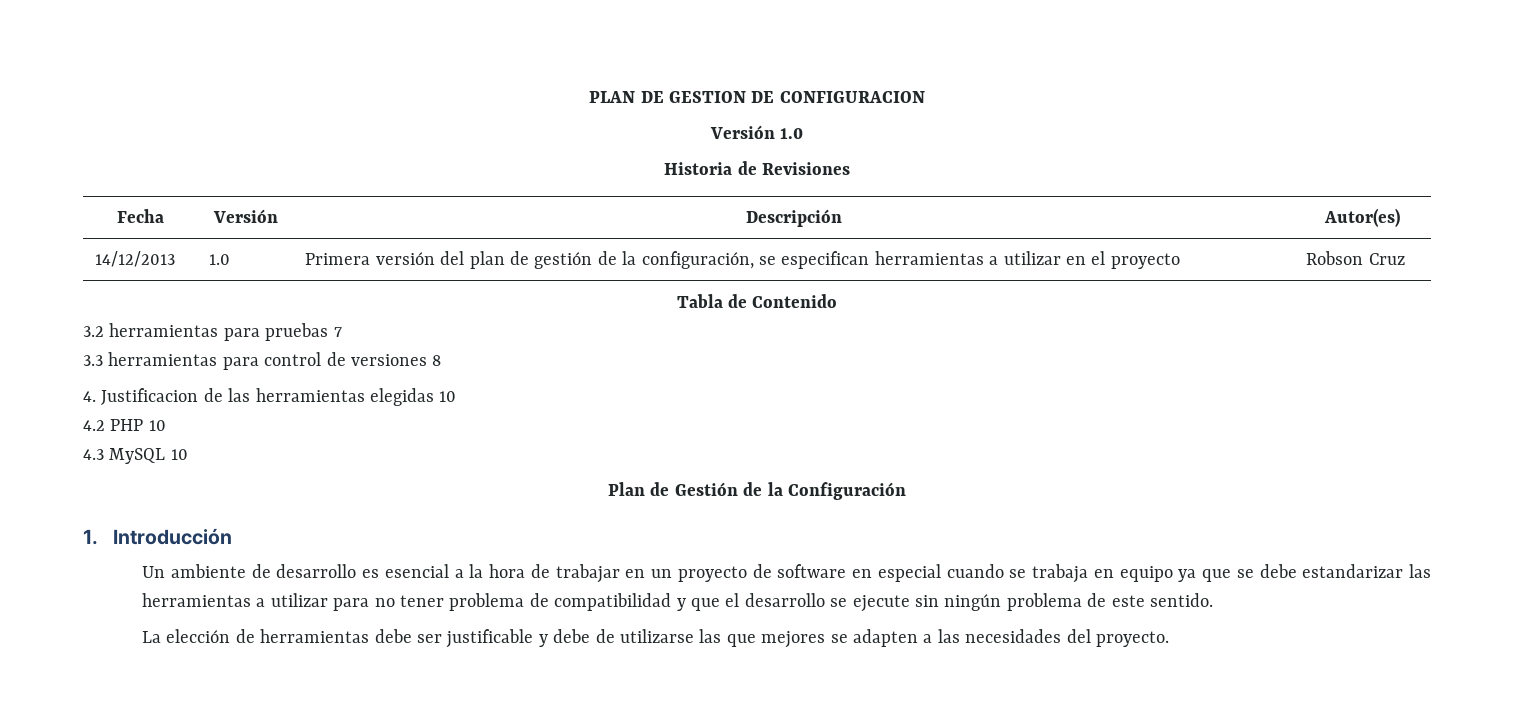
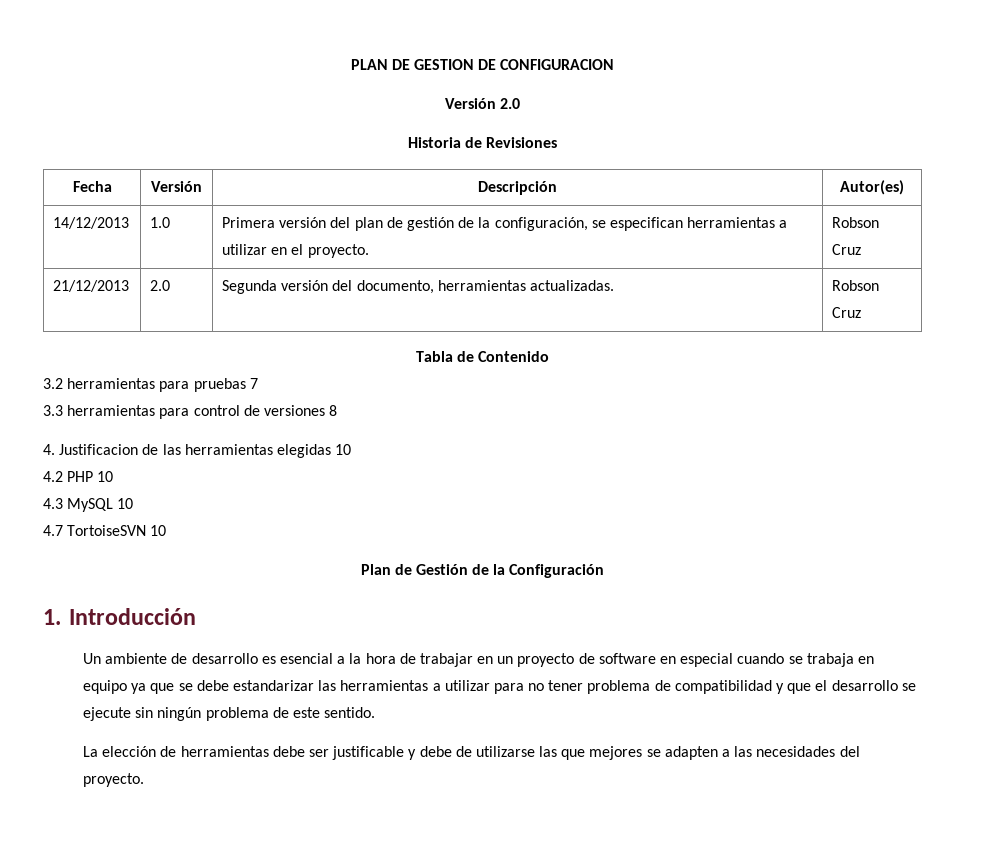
- Versión 1.0
+ Versión 2.0
- 14/12/2013 | 1.0 | Primera versión del plan de gestión de la configuración, se especifican herramientas a utilizar en el proyecto | Robson Cruz
+ 14/12/2013 | 1.0 | Primera versión del plan de gestión de la configuración, se especifican herramientas a utilizar en el proyecto. | Robson Cruz
+ 21/12/2013 | 2.0 | Segunda versión del documento, herramientas actualizadas. | Robson Cruz
+ 4.7 TortoiseSVN 10

